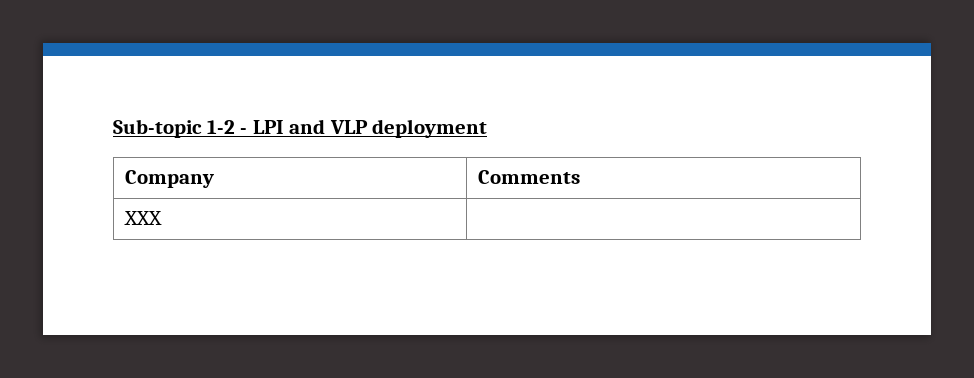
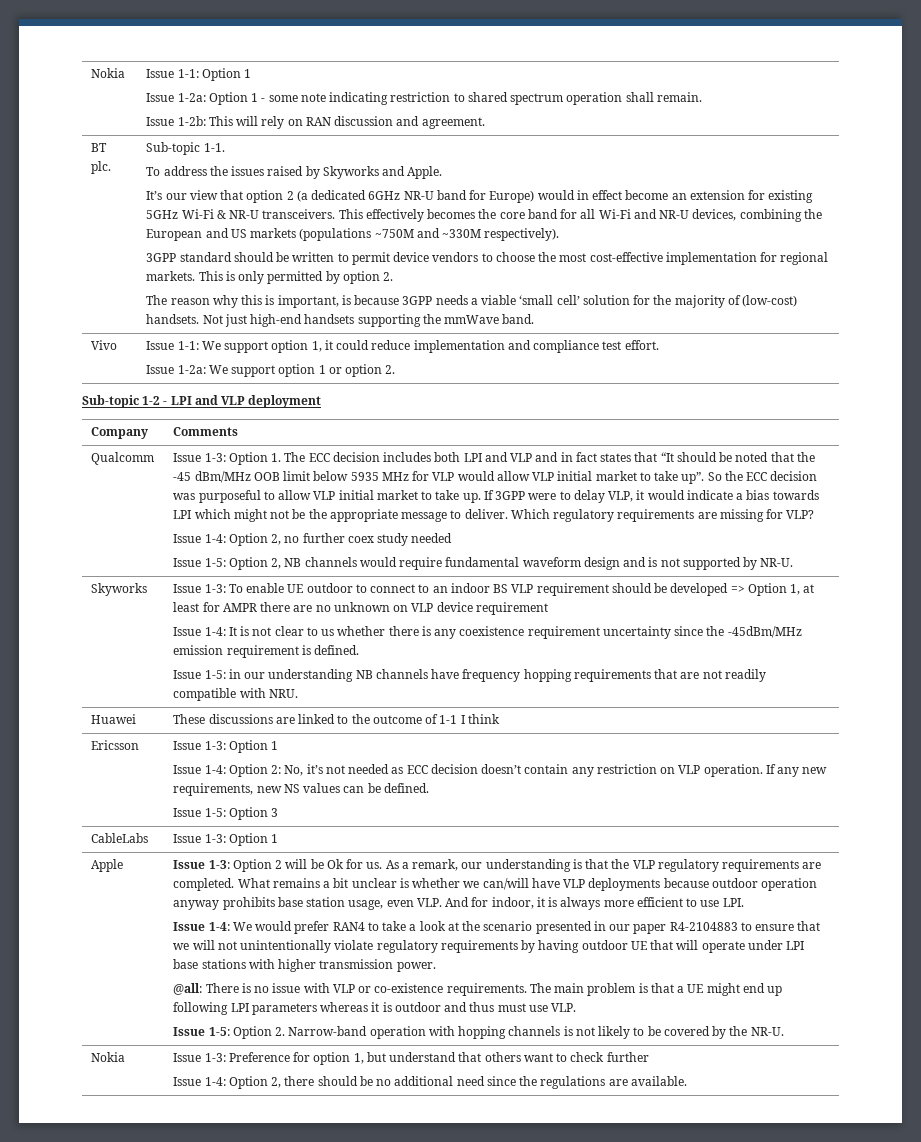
+ Nokia | Issue 1-1: Option 1
+ Issue 1-2a: Option 1 - some note indicating restriction to shared spectrum operation shall remain.
+ Issue 1-2b: This will rely on RAN discussion and agreement.
+ BT plc. | Sub-topic 1-1.
+ To address the issues raised by Skyworks and Apple.
+ It’s our view that option 2 (a dedicated 6GHz NR-U band for Europe) would in effect become an extension for existing 5GHz Wi-Fi & NR-U transceivers. This effectively becomes the core band for all Wi-Fi and NR-U devices, combining the European and US markets (populations ~750M and ~330M respectively).
+ 3GPP standard should be written to permit device vendors to choose the most cost-effective implementation for regional markets. This is only permitted by option 2.
+ The reason why this is important, is because 3GPP needs a viable ‘small cell’ solution for the majority of (low-cost) handsets. Not just high-end handsets supporting the mmWave band.
+ Vivo | Issue 1-1: We support option 1, it could reduce implementation and compliance test effort.
+ Issue 1-2a: We support option 1 or option 2.
- XXX
+ Qualcomm | Issue 1-3: Option 1. The ECC decision includes both LPI and VLP and in fact states that “It should be noted that the -45 dBm/MHz OOB limit below 5935 MHz for VLP would allow VLP initial market to take up”. So the ECC decision was purposeful to allow VLP initial market to take up. If 3GPP were to delay VLP, it would indicate a bias towards LPI which might not be the appropriate message to deliver. Which regulatory requirements are missing for VLP?
+ Issue 1-4: Option 2, no further coex study needed
+ Issue 1-5: Option 2, NB channels would require fundamental waveform design and is not supported by NR-U.
+ Skyworks | Issue 1-3: To enable UE outdoor to connect to an indoor BS VLP requirement should be developed => Option 1, at least for AMPR there are no unknown on VLP device requirement
+ Issue 1-4: It is not clear to us whether there is any coexistence requirement uncertainty since the -45dBm/MHz emission requirement is defined.
+ Issue 1-5: in our understanding NB channels have frequency hopping requirements that are not readily compatible with NRU.
+ Huawei | These discussions are linked to the outcome of 1-1 I think
+ Ericsson | Issue 1-3: Option 1
+ Issue 1-4: Option 2: No, it’s not needed as ECC decision doesn’t contain any restriction on VLP operation. If any new requirements, new NS values can be defined.
+ Issue 1-5: Option 3
+ CableLabs | Issue 1-3: Option 1
+ Apple | Issue 1-3: Option 2 will be Ok for us. As a remark, our understanding is that the VLP regulatory requirements are completed. What remains a bit unclear is whether we can/will have VLP deployments because outdoor operation anyway prohibits base station usage, even VLP. And for indoor, it is always more efficient to use LPI.
+ Issue 1-4: We would prefer RAN4 to take a look at the scenario presented in our paper R4-2104883 to ensure that we will not unintentionally violate regulatory requirements by having outdoor UE that will operate under LPI base stations with higher transmission power.
+ @all: There is no issue with VLP or co-existence requirements. The main problem is that a UE might end up following LPI parameters whereas it is outdoor and thus must use VLP.
+ Issue 1-5: Option 2. Narrow-band operation with hopping channels is not likely to be covered by the NR-U.
+ Nokia | Issue 1-3: Preference for option 1, but understand that others want to check further
+ Issue 1-4: Option 2, there should be no additional need since the regulations are available.

